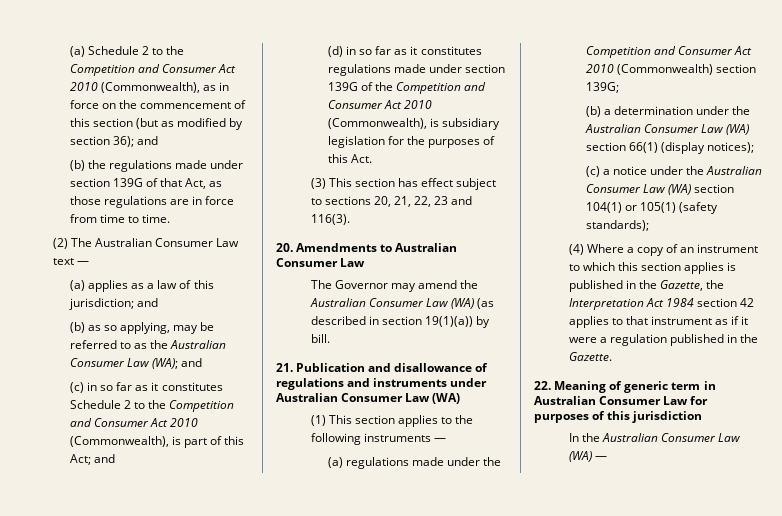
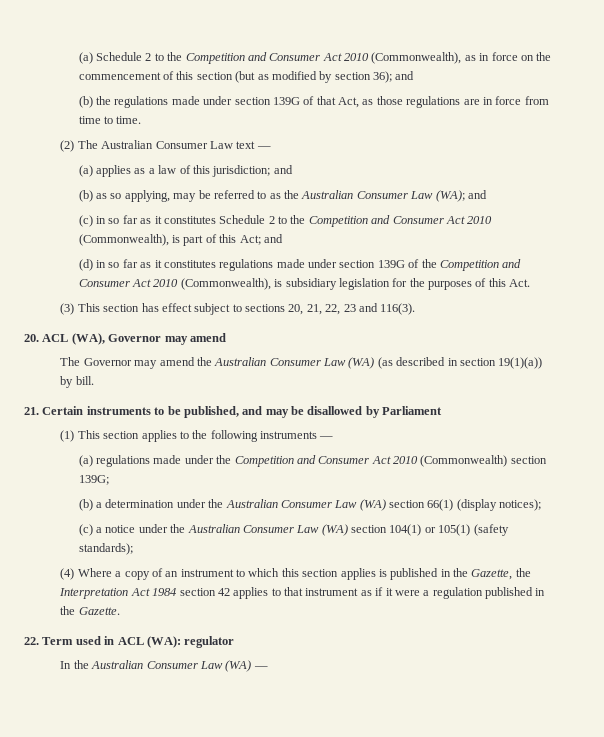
- 20. Amendments to Australian Consumer Law
+ 20. ACL (WA), Governor may amend
- 21. Publication and disallowance of regulations and instruments under Australian Consumer Law (WA)
+ 21. Certain instruments to be published, and may be disallowed by Parliament
- 22. Meaning of generic term in Australian Consumer Law for purposes of this jurisdiction
+ 22. Term used in ACL (WA): regulator

